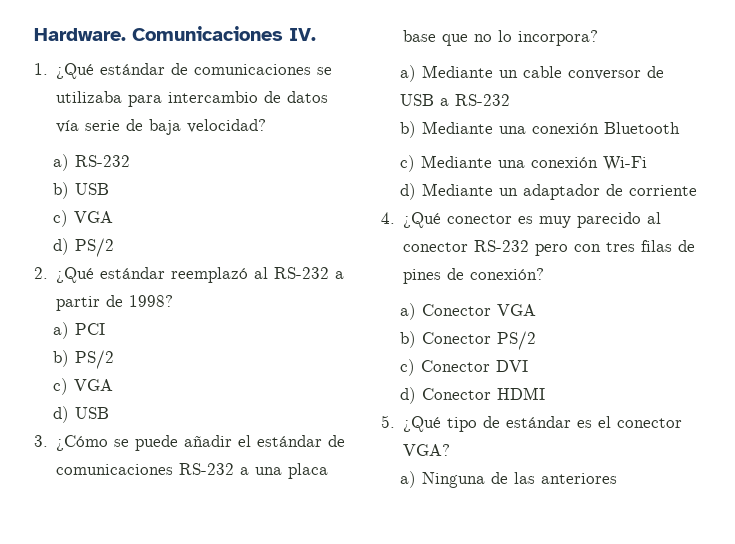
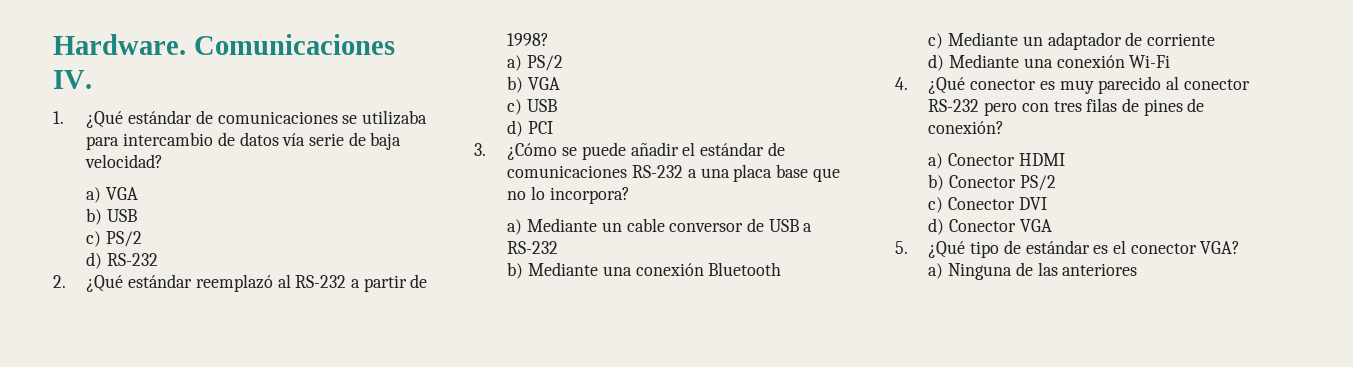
- a) RS-232
+ a) VGA
  b) USB
- c) VGA
- d) PS/2
+ c) PS/2
+ d) RS-232
- a) PCI
- b) PS/2
- c) VGA
- d) USB
+ a) PS/2
+ b) VGA
+ c) USB
+ d) PCI
- c) Mediante una conexión Wi-Fi
- d) Mediante un adaptador de corriente
+ c) Mediante un adaptador de corriente
+ d) Mediante una conexión Wi-Fi
- a) Conector VGA
+ a) Conector HDMI
- d) Conector HDMI
+ d) Conector VGA

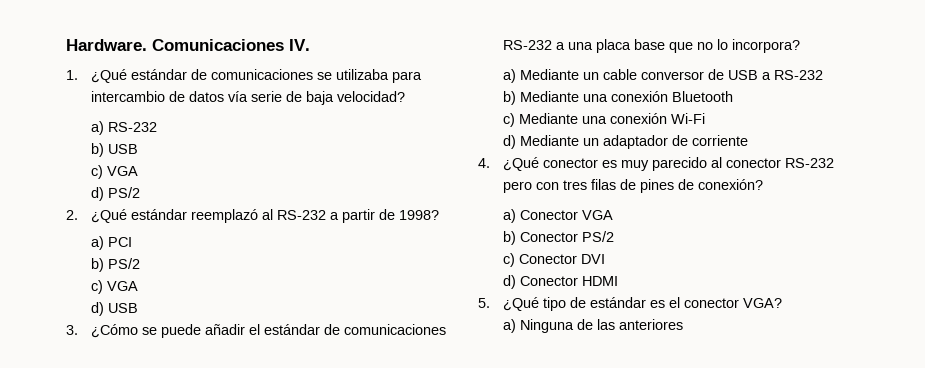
- a) VGA
+ a) RS-232
  b) USB
- c) PS/2
- d) RS-232
+ c) VGA
+ d) PS/2
- a) PS/2
- b) VGA
- c) USB
- d) PCI
+ a) PCI
+ b) PS/2
+ c) VGA
+ d) USB
- c) Mediante un adaptador de corriente
+ c) Mediante una conexión Wi-Fi
+ d) Mediante un adaptador de corriente
- d) Mediante una conexión Wi-Fi
- a) Conector HDMI
+ a) Conector VGA
- d) Conector VGA
+ d) Conector HDMI

